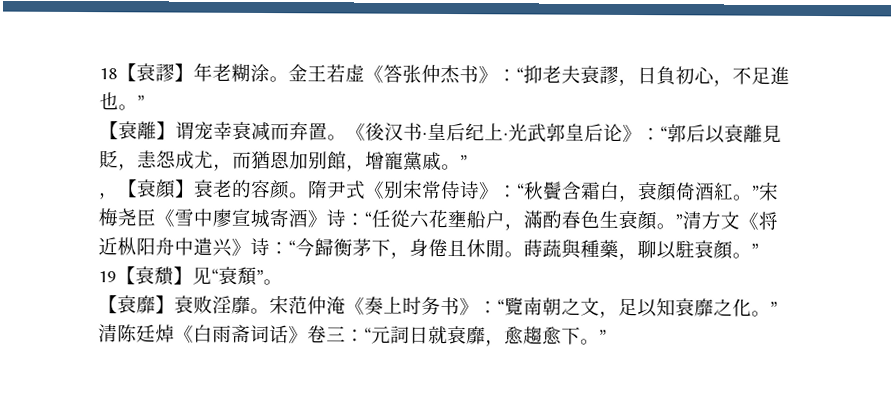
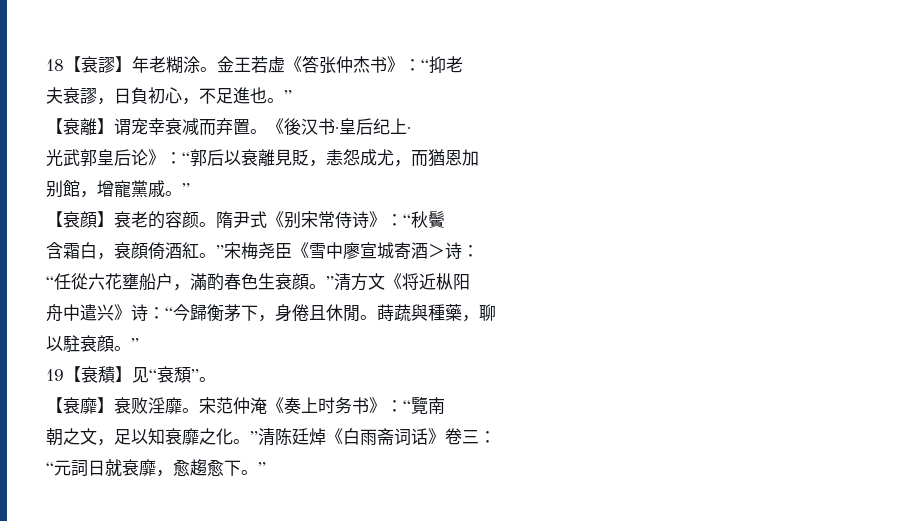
- 金王若虚《答张仲杰书》：“抑老夫衰謬，日負初心，不足進也。”
+ 金王若虚《答张仲杰书》：“抑老
+ 夫衰謬，日負初心，不足進也。”
- 《後汉书·皇后纪上·光武郭皇后论》：“郭后以衰離見貶，恚怨成尤，而猶恩加别館，增寵黨戚。”
+ 《後汉书·皇后纪上·
+ 光武郭皇后论》：“郭后以衰離見貶，恚怨成尤，而猶恩加
+ 别館，增寵黨戚。”
- ，【衰顔】衰老的容颜。
+ 【衰顔】衰老的容颜。
- 隋尹式《别宋常侍诗》：“秋鬢含霜白，衰顔倚酒紅。”宋梅尧臣《雪中廖宣城寄酒》诗：“任從六花壅船户，滿酌春色生衰顔。”清方文《将近枞阳舟中遣兴》诗：“今歸衡茅下，身倦且休閒。
+ 隋尹式《别宋常侍诗》：“秋鬢
+ 含霜白，衰顔倚酒紅。”宋梅尧臣《雪中廖宣城寄酒＞诗：
+ “任從六花壅船户，滿酌春色生衰顔。”清方文《将近枞阳
+ 舟中遣兴》诗：“今歸衡茅下，身倦且休閒。
- 蒔蔬與種藥，聊以駐衰顔。”
+ 蒔蔬與種藥，聊
+ 以駐衰顔。”
- 19【衰穨】见“衰頽”。
+ 19【衰穨】见“衰頹”。
- 宋范仲淹《奏上时务书》：“覽南朝之文，足以知衰靡之化。”清陈廷焯《白雨斋词话》卷三：“元詞日就衰靡，愈趨愈下。”
+ 宋范仲淹《奏上时务书》：“覽南
+ 朝之文，足以知衰靡之化。”清陈廷焯《白雨斋词话》卷三：
+ “元詞日就衰靡，愈趨愈下。”

